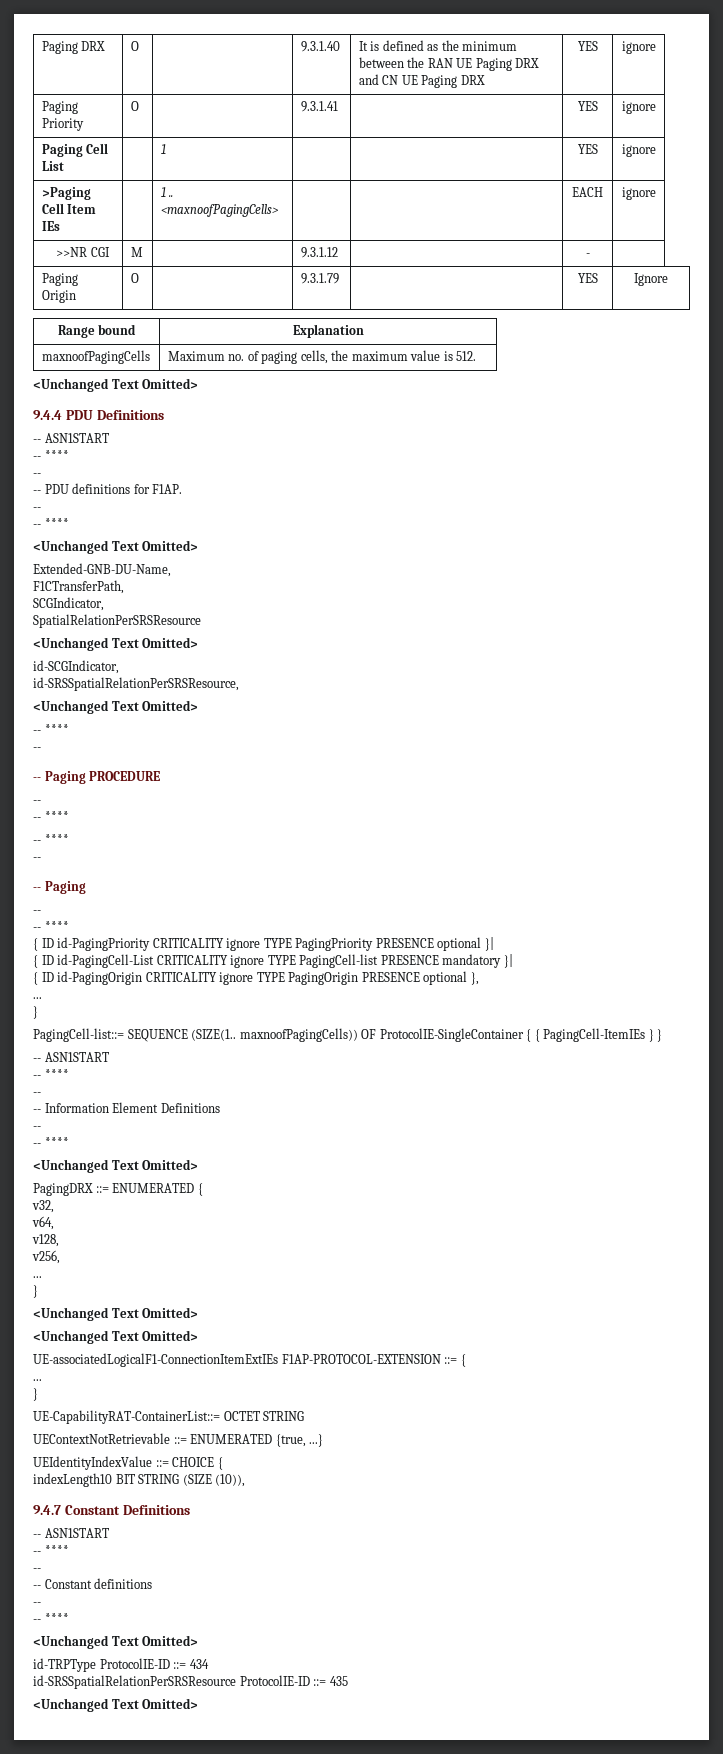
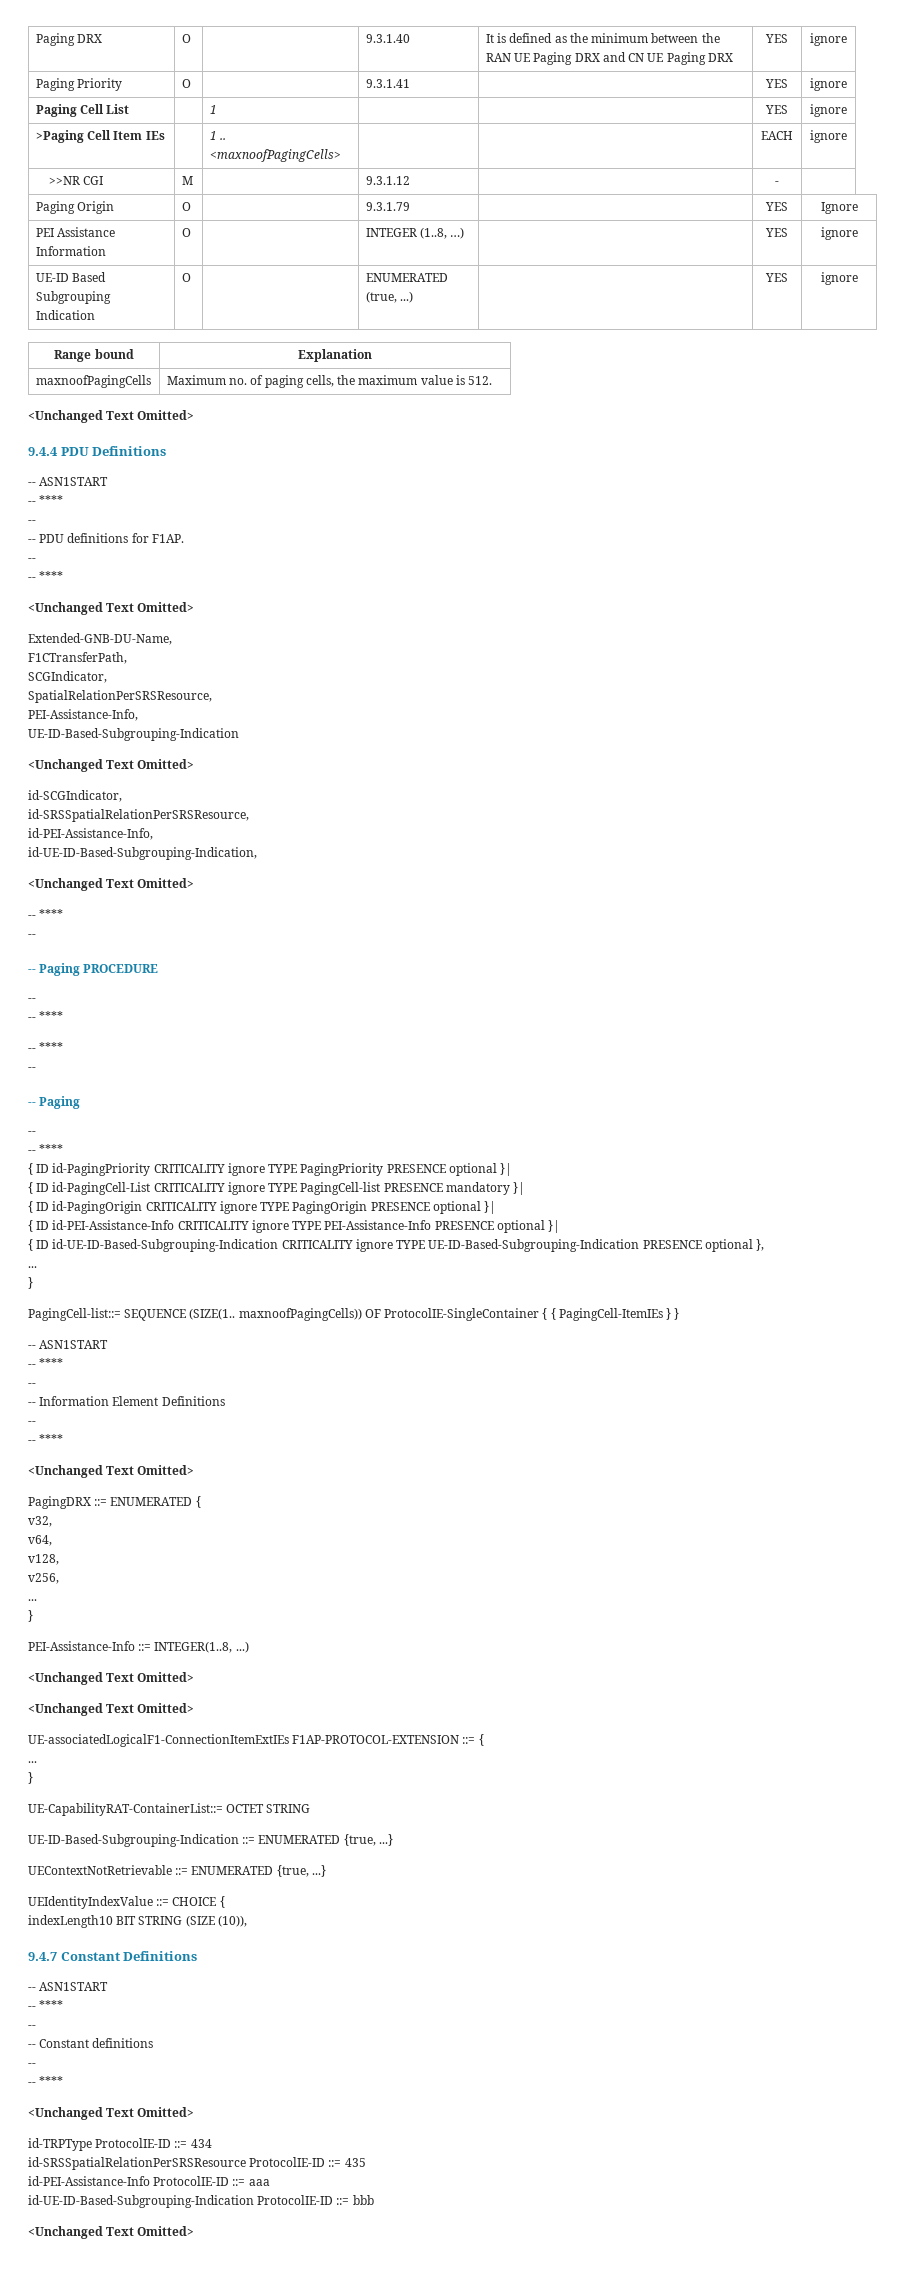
+ PEI Assistance Information | O | | INTEGER (1..8, …) | | YES | ignore
+ UE-ID Based Subgrouping Indication | O | | ENUMERATED (true, ...) | | YES | ignore
- SpatialRelationPerSRSResource
+ SpatialRelationPerSRSResource,
+ PEI-Assistance-Info,
+ UE-ID-Based-Subgrouping-Indication
+ id-PEI-Assistance-Info,
+ id-UE-ID-Based-Subgrouping-Indication,
- { ID id-PagingOrigin CRITICALITY ignore TYPE PagingOrigin PRESENCE optional },
+ { ID id-PagingOrigin CRITICALITY ignore TYPE PagingOrigin PRESENCE optional }|
+ { ID id-PEI-Assistance-Info CRITICALITY ignore TYPE PEI-Assistance-Info PRESENCE optional }|
+ { ID id-UE-ID-Based-Subgrouping-Indication CRITICALITY ignore TYPE UE-ID-Based-Subgrouping-Indication PRESENCE optional },
+ PEI-Assistance-Info ::= INTEGER(1..8, ...)
+ UE-ID-Based-Subgrouping-Indication ::= ENUMERATED {true, ...}
+ id-PEI-Assistance-Info ProtocolIE-ID ::= aaa
+ id-UE-ID-Based-Subgrouping-Indication ProtocolIE-ID ::= bbb

